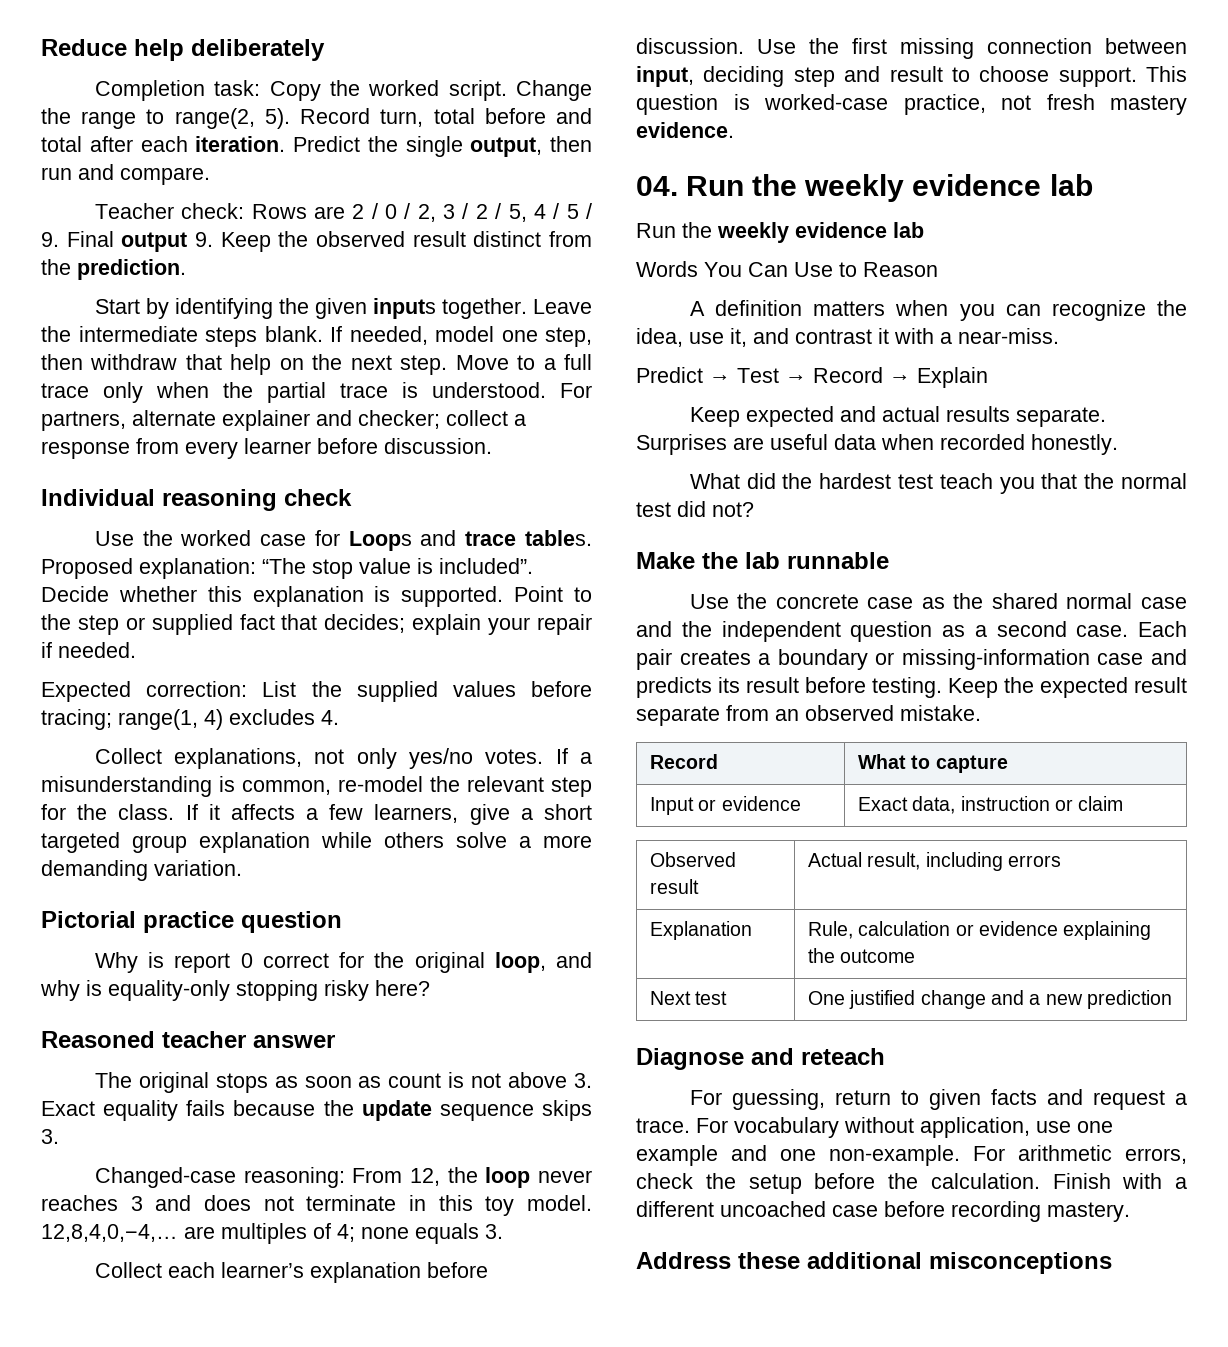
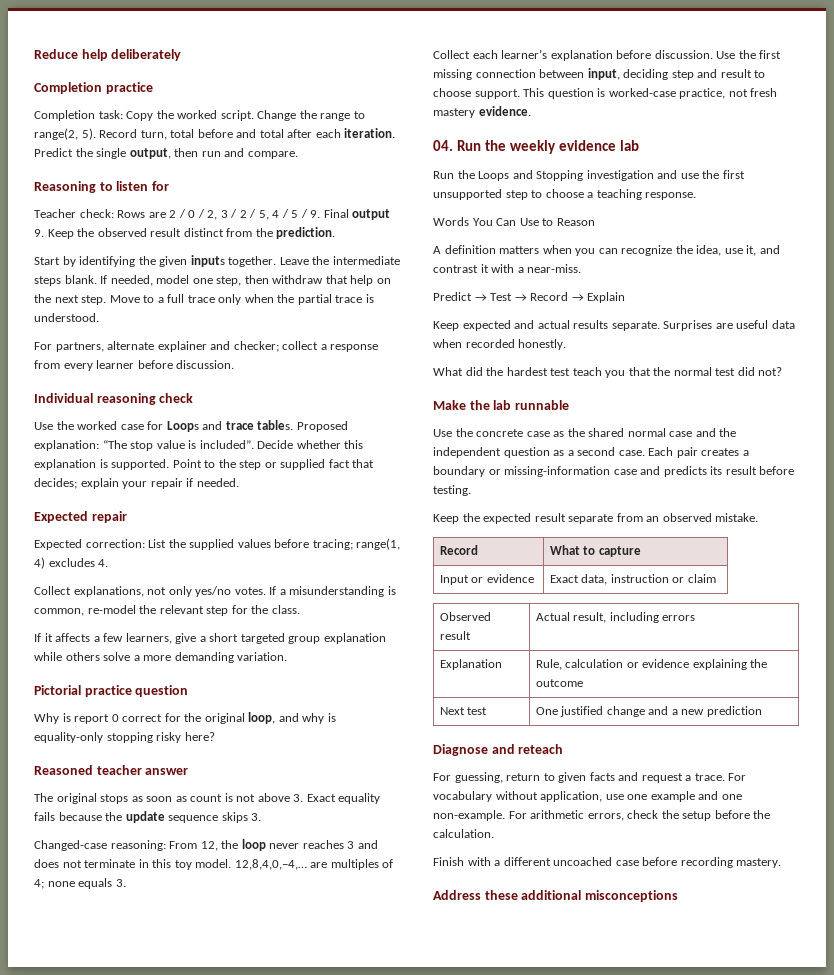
+ Completion practice
+ Reasoning to listen for
- Move to a full trace only when the partial trace is understood. For partners, alternate explainer and checker; collect a response from every learner before discussion.
+ Move to a full trace only when the partial trace is understood.
+ For partners, alternate explainer and checker; collect a response from every learner before discussion.
+ Expected repair
- If a misunderstanding is common, re-model the relevant step for the class. If it affects a few learners, give a short targeted group explanation while others solve a more demanding variation.
+ If a misunderstanding is common, re-model the relevant step for the class.
+ If it affects a few learners, give a short targeted group explanation while others solve a more demanding variation.
  04. Run the weekly evidence lab
- Run the weekly evidence lab
+ Run the Loops and Stopping investigation and use the first unsupported step to choose a teaching response.
- Each pair creates a boundary or missing-information case and predicts its result before testing. Keep the expected result separate from an observed mistake.
+ Each pair creates a boundary or missing-information case and predicts its result before testing.
+ Keep the expected result separate from an observed mistake.
- For arithmetic errors, check the setup before the calculation. Finish with a different uncoached case before recording mastery.
+ For arithmetic errors, check the setup before the calculation.
+ Finish with a different uncoached case before recording mastery.

